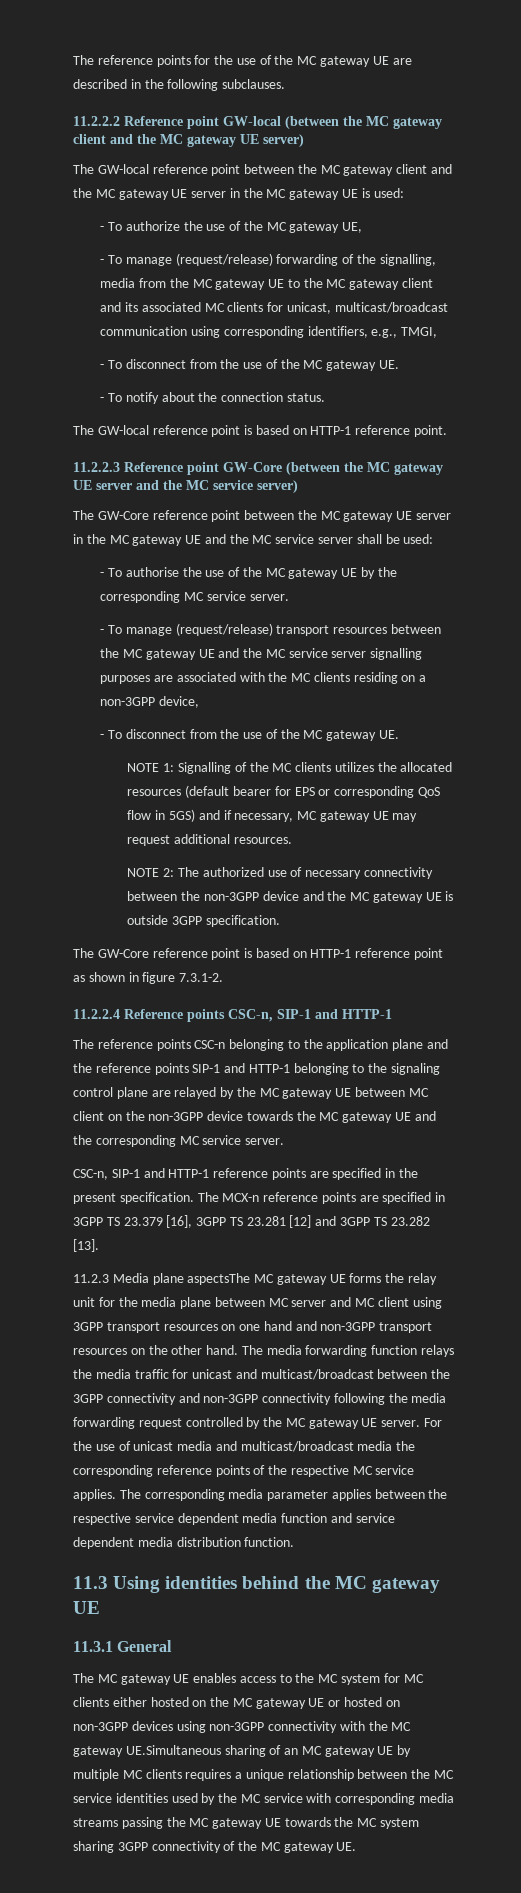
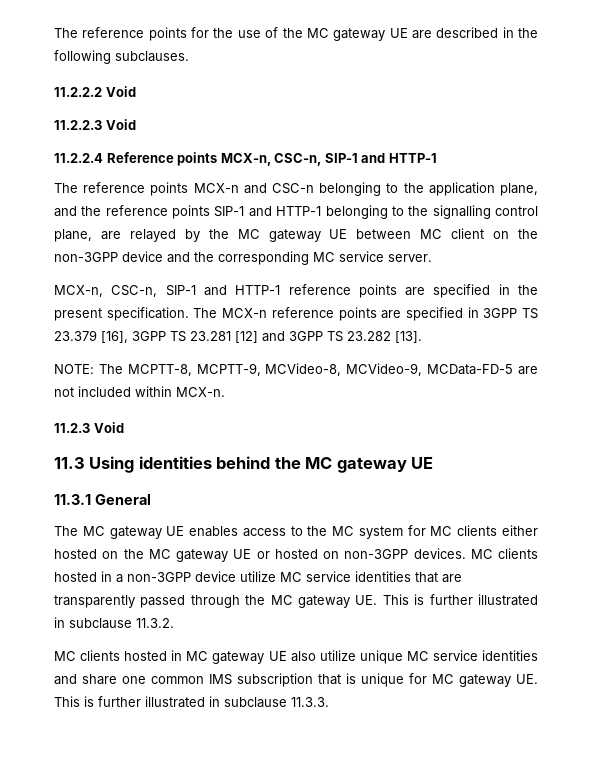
- 11.2.2.2 Reference point GW-local (between the MC gateway client and the MC gateway UE server)
- The GW-local reference point between the MC gateway client and the MC gateway UE server in the MC gateway UE is used:
- - To authorize the use of the MC gateway UE,
- - To manage (request/release) forwarding of the signalling, media from the MC gateway UE to the MC gateway client and its associated MC clients for unicast, multicast/broadcast communication using corresponding identifiers, e.g., TMGI,
- - To disconnect from the use of the MC gateway UE.
- - To notify about the connection status.
- The GW-local reference point is based on HTTP-1 reference point.
- 11.2.2.3 Reference point GW-Core (between the MC gateway UE server and the MC service server)
- The GW-Core reference point between the MC gateway UE server in the MC gateway UE and the MC service server shall be used:
- - To authorise the use of the MC gateway UE by the corresponding MC service server.
- - To manage (request/release) transport resources between the MC gateway UE and the MC service server signalling purposes are associated with the MC clients residing on a non-3GPP device,
- - To disconnect from the use of the MC gateway UE.
- NOTE 1: Signalling of the MC clients utilizes the allocated resources (default bearer for EPS or corresponding QoS flow in 5GS) and if necessary, MC gateway UE may request additional resources.
- NOTE 2: The authorized use of necessary connectivity between the non-3GPP device and the MC gateway UE is outside 3GPP specification.
- The GW-Core reference point is based on HTTP-1 reference point as shown in figure 7.3.1-2.
+ 11.2.2.2 Void
+ 11.2.2.3 Void
- 11.2.2.4 Reference points CSC-n, SIP-1 and HTTP-1
+ 11.2.2.4 Reference points MCX-n, CSC-n, SIP-1 and HTTP-1
- The reference points CSC-n belonging to the application plane and the reference points SIP-1 and HTTP-1 belonging to the signaling control plane are relayed by the MC gateway UE between MC client on the non-3GPP device towards the MC gateway UE and the corresponding MC service server.
+ The reference points MCX-n and CSC-n belonging to the application plane, and the reference points SIP-1 and HTTP-1 belonging to the signalling control plane, are relayed by the MC gateway UE between MC client on the non-3GPP device and the corresponding MC service server.
- CSC-n, SIP-1 and HTTP-1 reference points are specified in the present specification.
+ MCX-n, CSC-n, SIP-1 and HTTP-1 reference points are specified in the present specification.
- 11.2.3 Media plane aspectsThe MC gateway UE forms the relay unit for the media plane between MC server and MC client using 3GPP transport resources on one hand and non-3GPP transport resources on the other hand. The media forwarding function relays the media traffic for unicast and multicast/broadcast between the 3GPP connectivity and non-3GPP connectivity following the media forwarding request controlled by the MC gateway UE server. For the use of unicast media and multicast/broadcast media the corresponding reference points of the respective MC service applies. The corresponding media parameter applies between the respective service dependent media function and service dependent media distribution function.
+ NOTE: The MCPTT-8, MCPTT-9, MCVideo-8, MCVideo-9, MCData-FD-5 are not included within MCX-n.
+ 11.2.3 Void
- The MC gateway UE enables access to the MC system for MC clients either hosted on the MC gateway UE or hosted on non-3GPP devices using non-3GPP connectivity with the MC gateway UE.Simultaneous sharing of an MC gateway UE by multiple MC clients requires a unique relationship between the MC service identities used by the MC service with corresponding media streams passing the MC gateway UE towards the MC system sharing 3GPP connectivity of the MC gateway UE.
+ The MC gateway UE enables access to the MC system for MC clients either hosted on the MC gateway UE or hosted on non-3GPP devices. MC clients hosted in a non-3GPP device utilize MC service identities that are transparently passed through the MC gateway UE. This is further illustrated in subclause 11.3.2.
+ MC clients hosted in MC gateway UE also utilize unique MC service identities and share one common IMS subscription that is unique for MC gateway UE. This is further illustrated in subclause 11.3.3.

